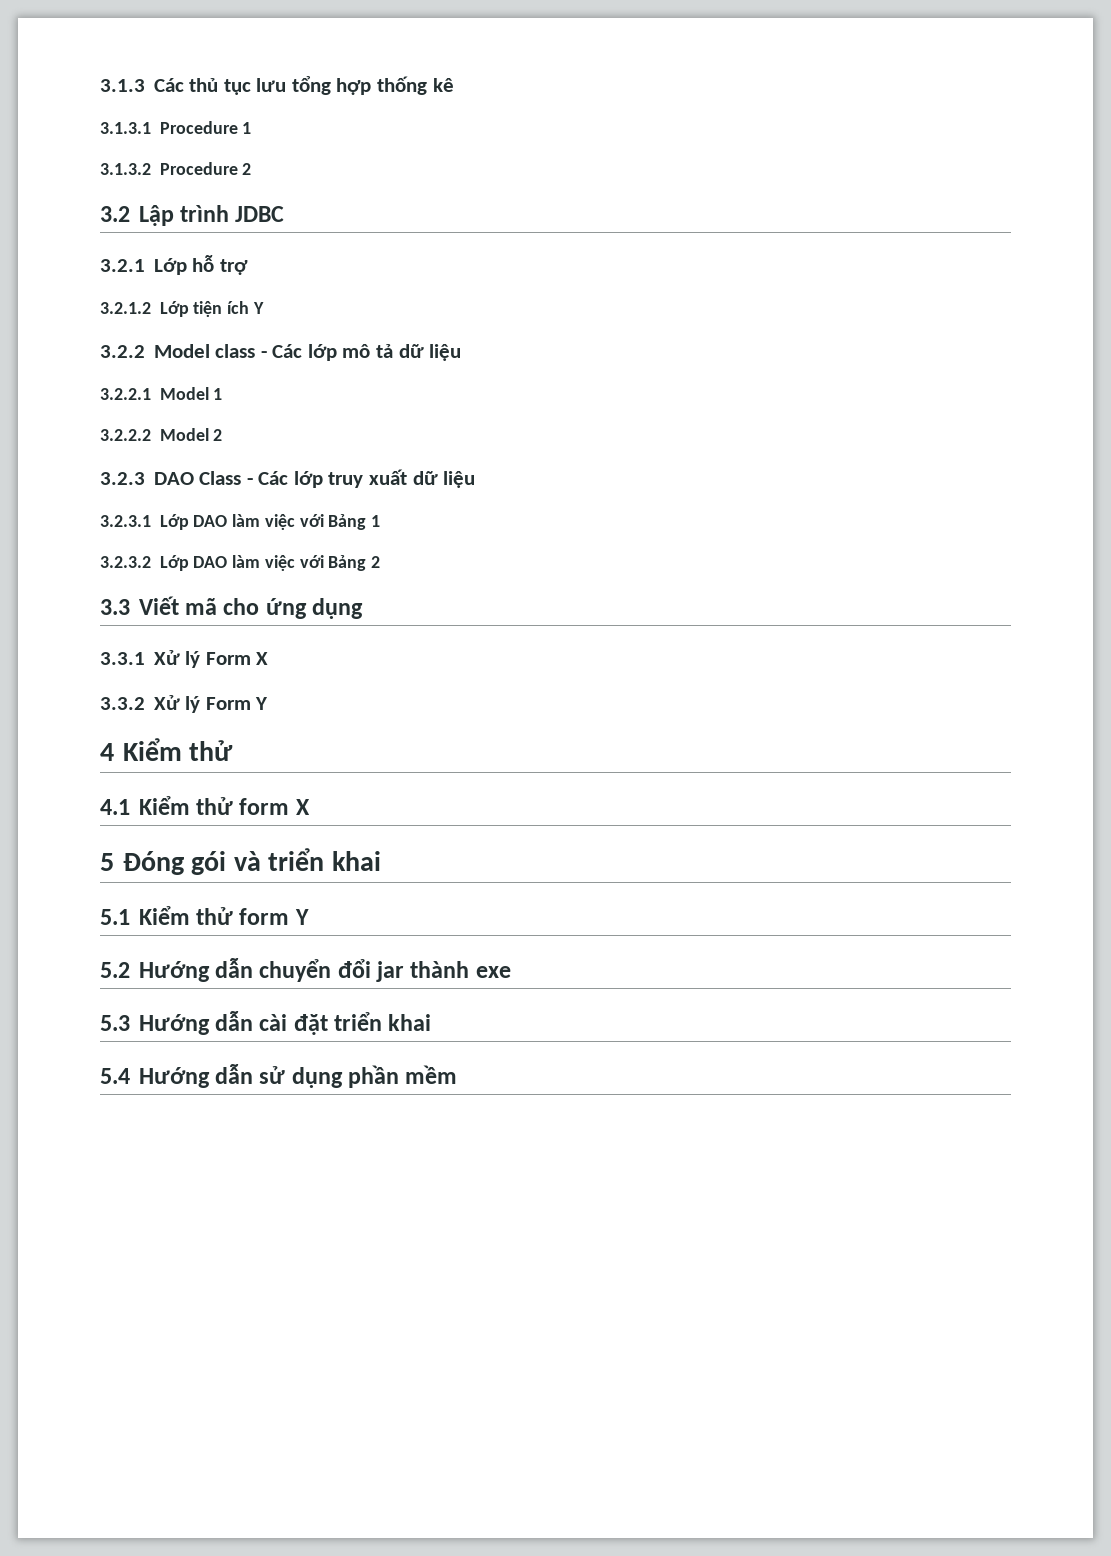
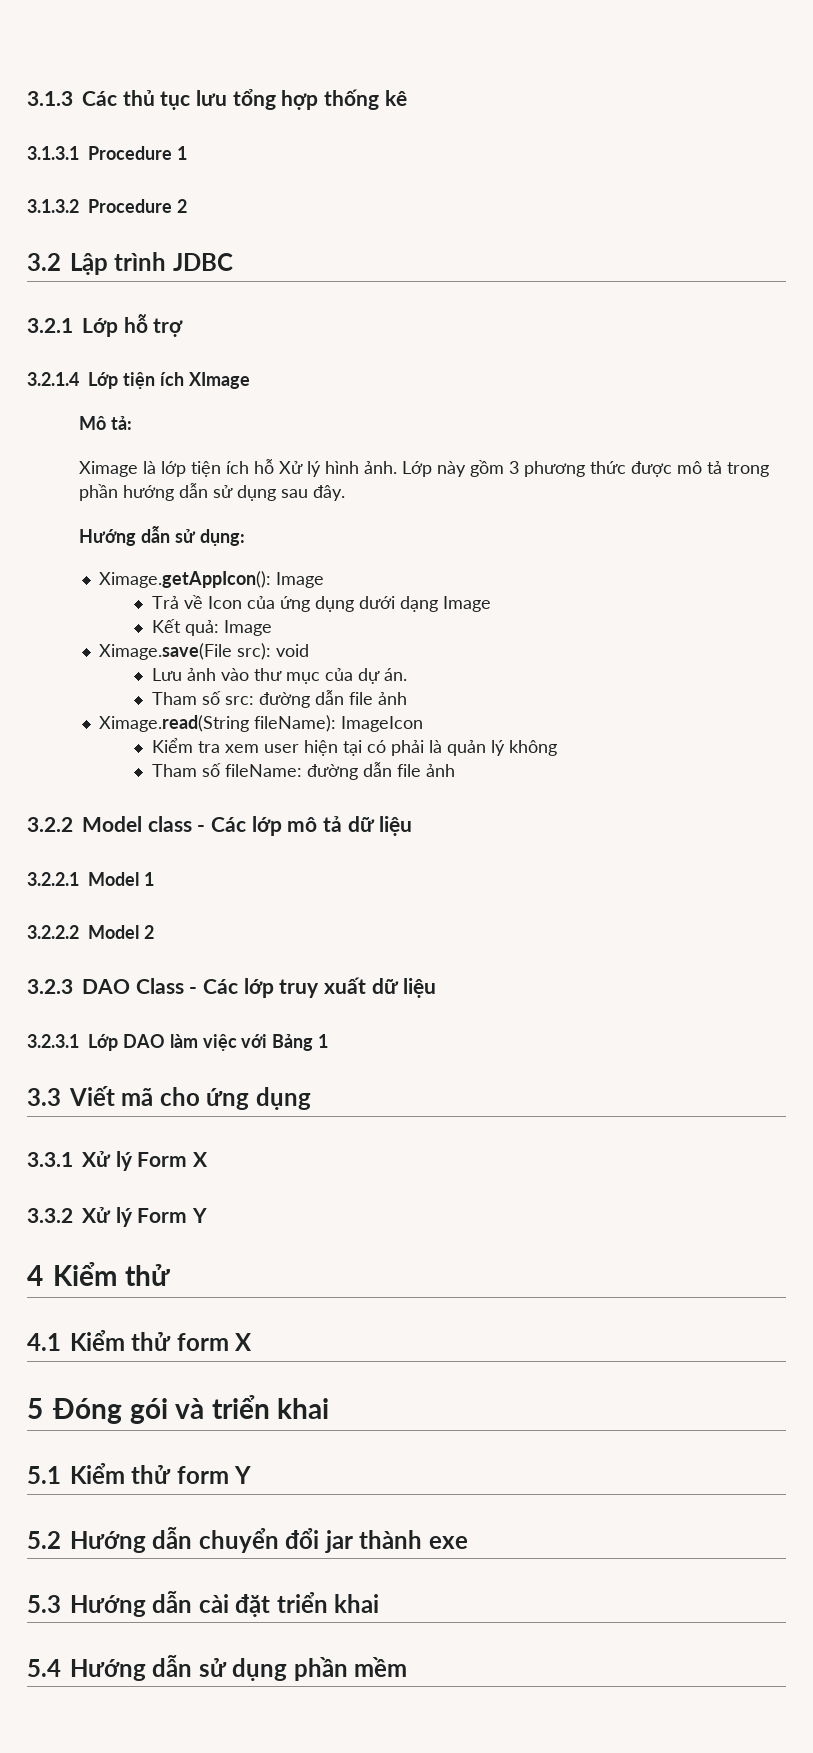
- 3.2.1.2 Lớp tiện ích Y
+ 3.2.1.4 Lớp tiện ích XImage
+ Mô tả:
+ Ximage là lớp tiện ích hỗ Xử lý hình ảnh. Lớp này gồm 3 phương thức được mô tả trong phần hướng dẫn sử dụng sau đây.
+ Hướng dẫn sử dụng:
+ Ximage.getAppIcon(): Image
+ Trả về Icon của ứng dụng dưới dạng Image
+ Kết quả: Image
+ Ximage.save(File src): void
+ Lưu ảnh vào thư mục của dự án.
+ Tham số src: đường dẫn file ảnh
+ Ximage.read(String fileName): ImageIcon
+ Kiểm tra xem user hiện tại có phải là quản lý không
+ Tham số fileName: đường dẫn file ảnh
- 3.2.3.2 Lớp DAO làm việc với Bảng 2

